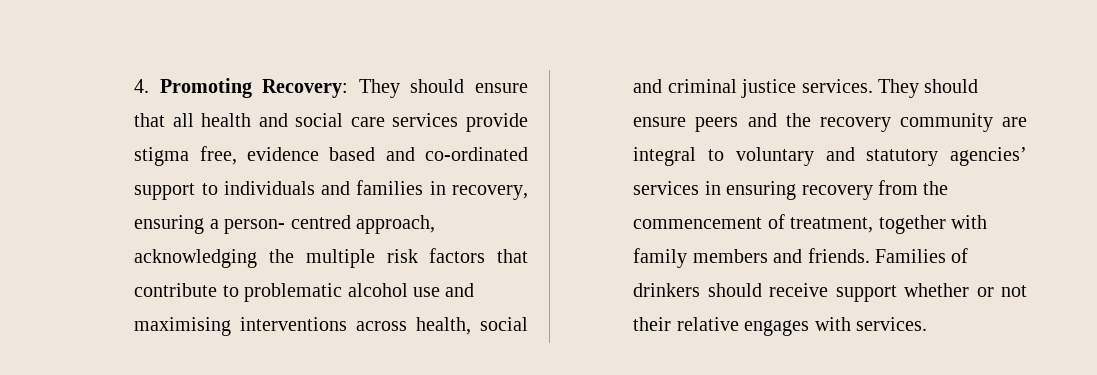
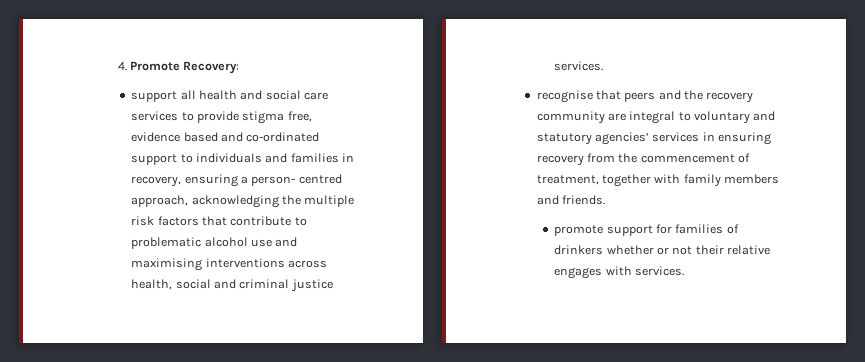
- 4. Promoting Recovery: They should ensure that all health and social care services provide stigma free, evidence based and co-ordinated support to individuals and families in recovery, ensuring a person- centred approach, acknowledging the multiple risk factors that contribute to problematic alcohol use and maximising interventions across health, social and criminal justice services. They should ensure peers and the recovery community are integral to voluntary and statutory agencies’ services in ensuring recovery from the commencement of treatment, together with family members and friends. Families of drinkers should receive support whether or not their relative engages with services.
+ 4. Promote Recovery:
+ support all health and social care services to provide stigma free, evidence based and co-ordinated support to individuals and families in recovery, ensuring a person- centred approach, acknowledging the multiple risk factors that contribute to problematic alcohol use and maximising interventions across health, social and criminal justice services.
+ recognise that peers and the recovery community are integral to voluntary and statutory agencies’ services in ensuring recovery from the commencement of treatment, together with family members and friends.
+ promote support for families of drinkers whether or not their relative engages with services.

